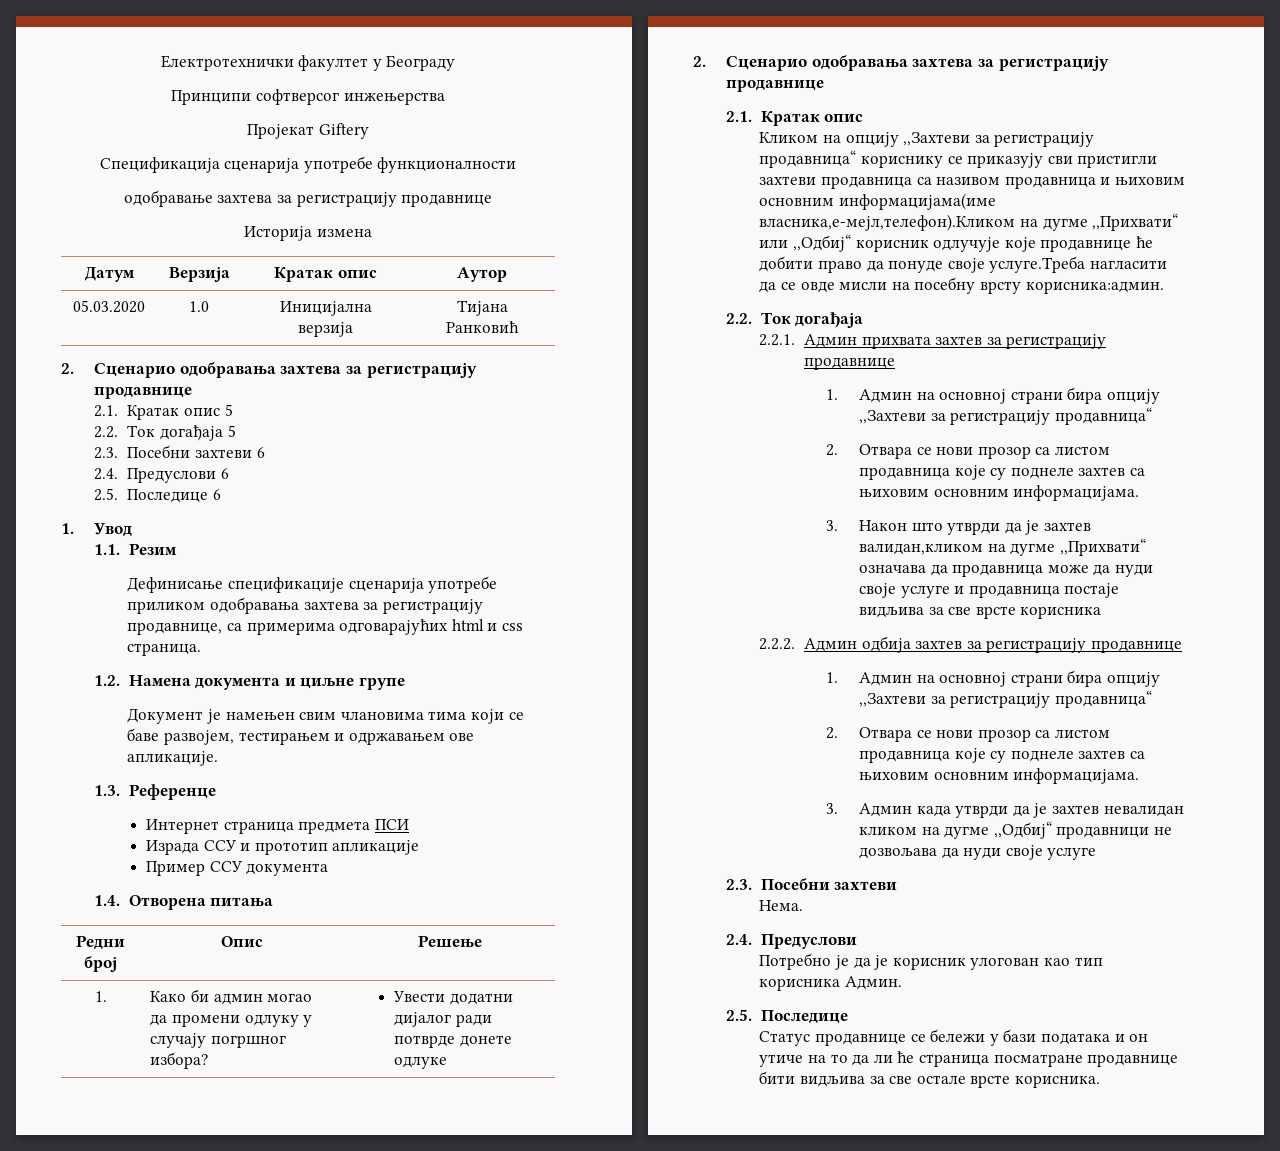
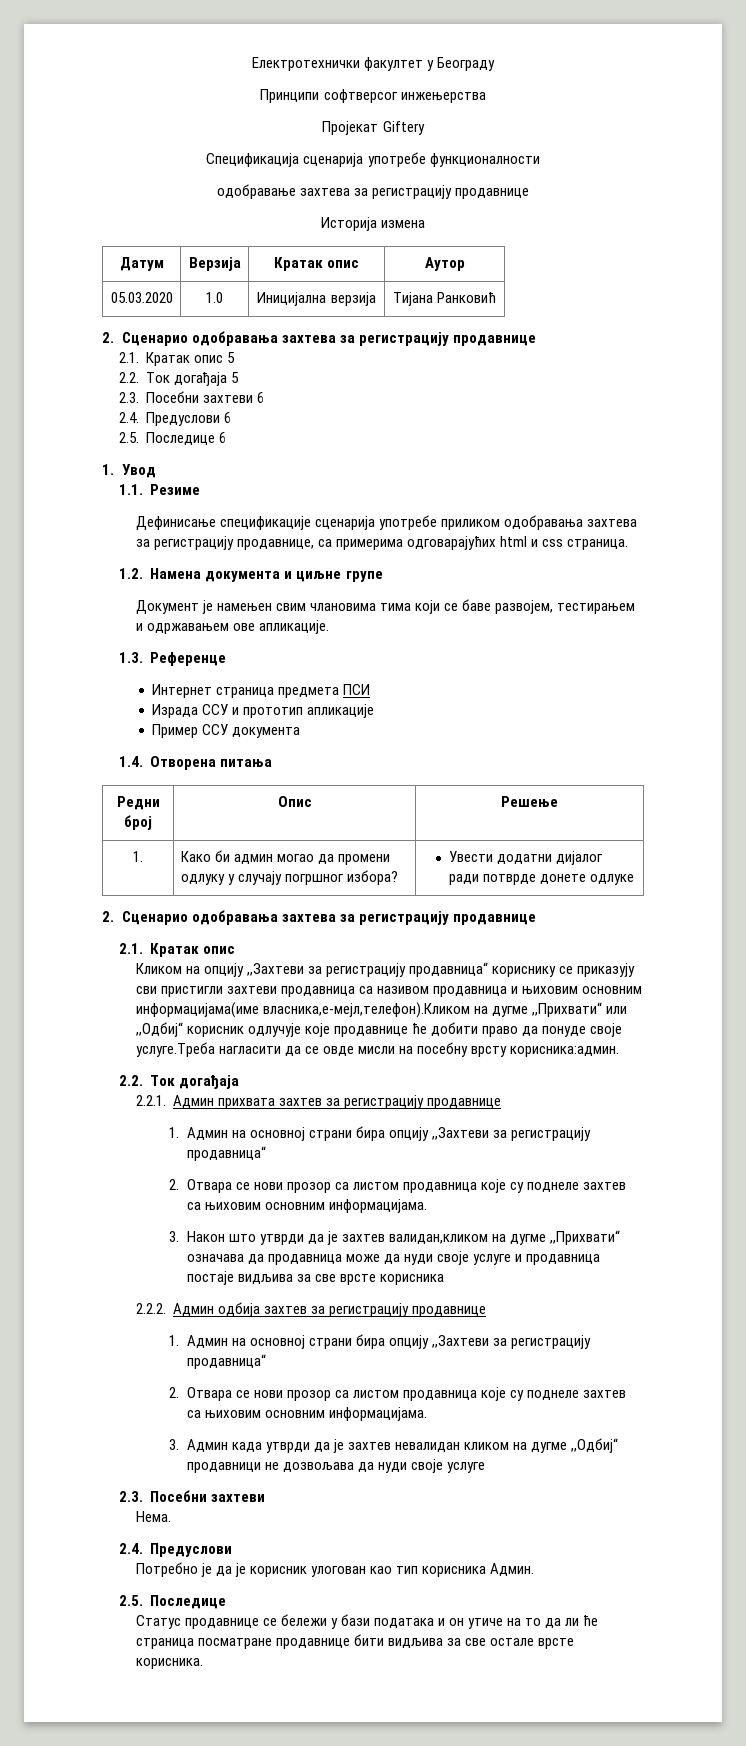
- 1.1. Резим
+ 1.1. Резимe

